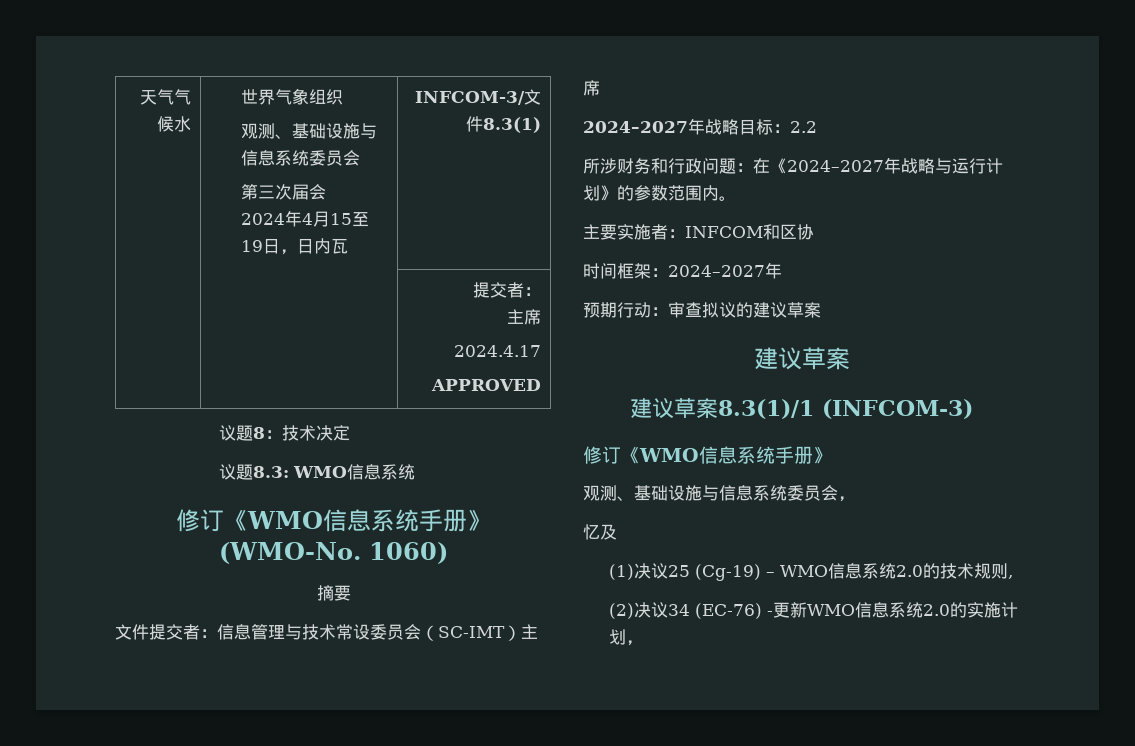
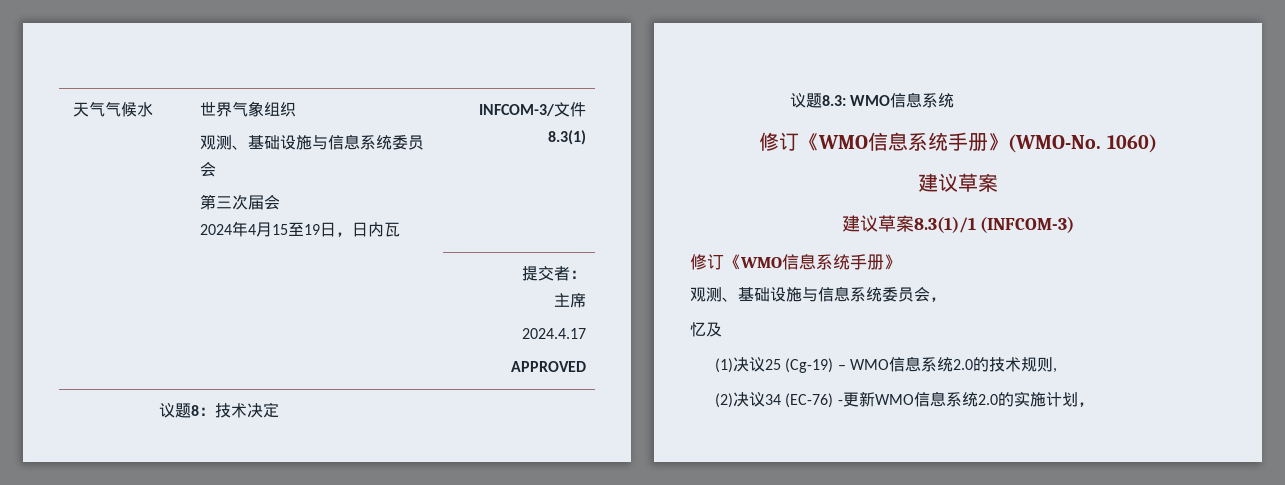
- 摘要
- 文件提交者：信息管理与技术常设委员会（SC-IMT）主席
- 2024–2027年战略目标：2.2
- 所涉财务和行政问题：在《2024–2027年战略与运行计划》的参数范围内。
- 主要实施者：INFCOM和区协
- 时间框架：2024–2027年
- 预期行动：审查拟议的建议草案

